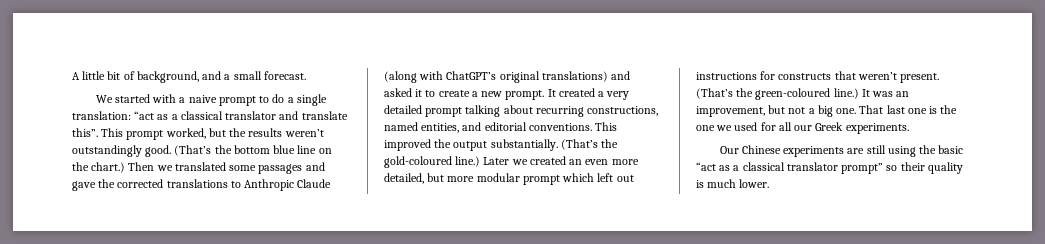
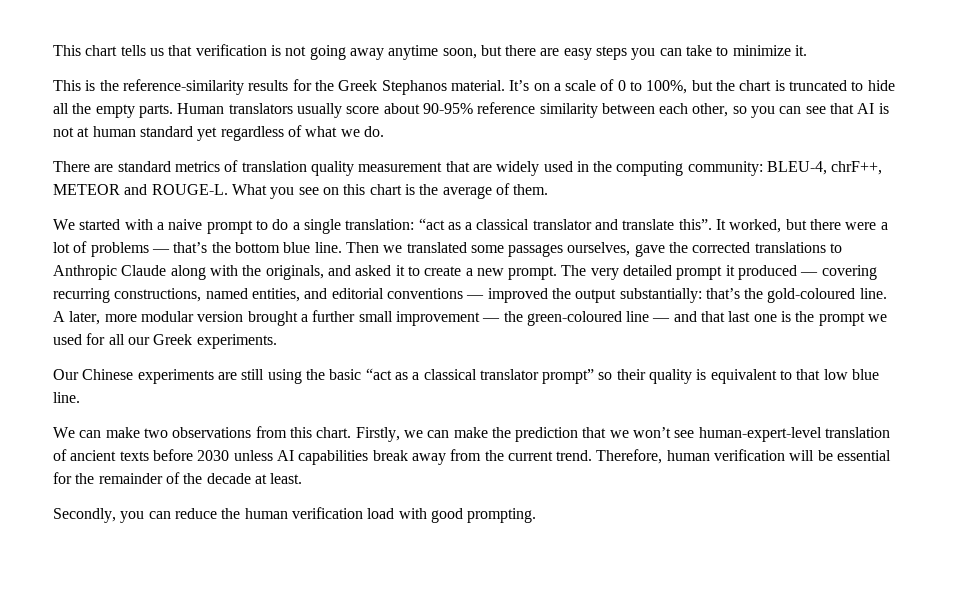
- A little bit of background, and a small forecast.
+ This chart tells us that verification is not going away anytime soon, but there are easy steps you can take to minimize it.
+ This is the reference-similarity results for the Greek Stephanos material. It’s on a scale of 0 to 100%, but the chart is truncated to hide all the empty parts. Human translators usually score about 90-95% reference similarity between each other, so you can see that AI is not at human standard yet regardless of what we do.
+ There are standard metrics of translation quality measurement that are widely used in the computing community: BLEU-4, chrF++, METEOR and ROUGE-L. What you see on this chart is the average of them.
- This prompt worked, but the results weren’t outstandingly good. (That’s the bottom blue line on the chart.)
+ It worked, but there were a lot of problems — that’s the bottom blue line.
- Then we translated some passages and gave the corrected translations to Anthropic Claude (along with ChatGPT’s original translations) and asked it to create a new prompt.
+ Then we translated some passages ourselves, gave the corrected translations to Anthropic Claude along with the originals, and asked it to create a new prompt.
- It created a very detailed prompt talking about recurring constructions, named entities, and editorial conventions. This improved the output substantially. (That’s the gold-coloured line.) Later we created an even more detailed, but more modular prompt which left out instructions for constructs that weren’t present. (That’s the green-coloured line.) It was an improvement, but not a big one. That last one is the one we used for all our Greek experiments.
+ The very detailed prompt it produced — covering recurring constructions, named entities, and editorial conventions — improved the output substantially: that’s the gold-coloured line. A later, more modular version brought a further small improvement — the green-coloured line — and that last one is the prompt we used for all our Greek experiments.
- Our Chinese experiments are still using the basic “act as a classical translator prompt” so their quality is much lower.
+ Our Chinese experiments are still using the basic “act as a classical translator prompt” so their quality is equivalent to that low blue line.
+ We can make two observations from this chart. Firstly, we can make the prediction that we won’t see human-expert-level translation of ancient texts before 2030 unless AI capabilities break away from the current trend. Therefore, human verification will be essential for the remainder of the decade at least.
+ Secondly, you can reduce the human verification load with good prompting.

